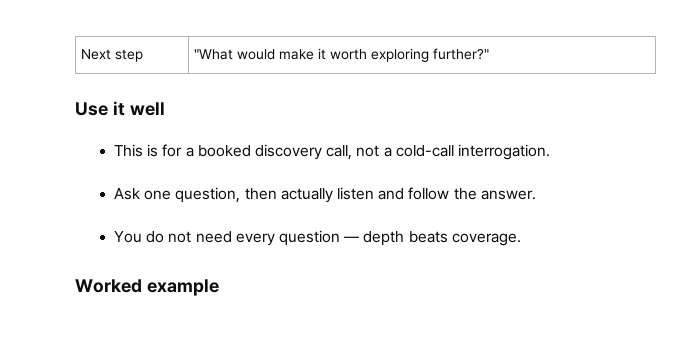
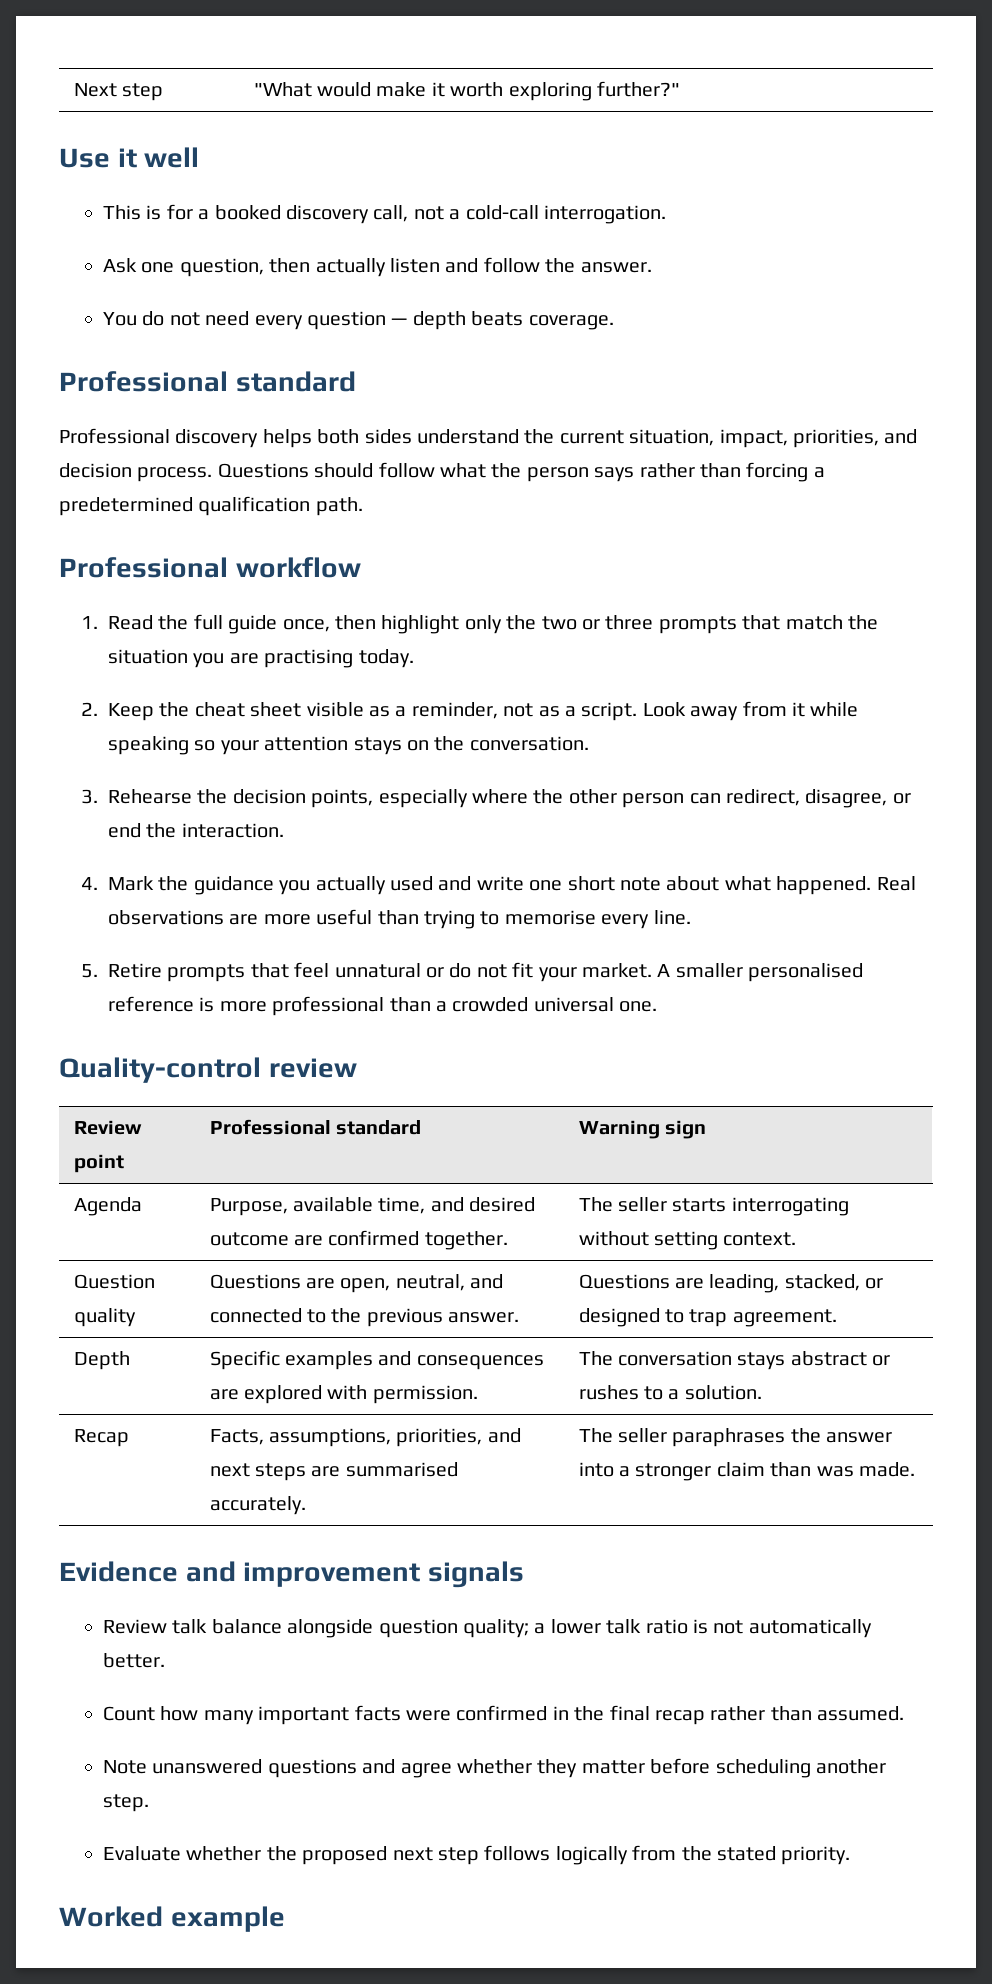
  You do not need every question — depth beats coverage.
+ Professional standard
+ Professional discovery helps both sides understand the current situation, impact, priorities, and decision process. Questions should follow what the person says rather than forcing a predetermined qualification path.
+ Professional workflow
+ 1. Read the full guide once, then highlight only the two or three prompts that match the situation you are practising today.
+ 2. Keep the cheat sheet visible as a reminder, not as a script. Look away from it while speaking so your attention stays on the conversation.
+ 3. Rehearse the decision points, especially where the other person can redirect, disagree, or end the interaction.
+ 4. Mark the guidance you actually used and write one short note about what happened. Real observations are more useful than trying to memorise every line.
+ 5. Retire prompts that feel unnatural or do not fit your market. A smaller personalised reference is more professional than a crowded universal one.
+ Quality-control review
+ Review point | Professional standard | Warning sign
+ Agenda | Purpose, available time, and desired outcome are confirmed together. | The seller starts interrogating without setting context.
+ Question quality | Questions are open, neutral, and connected to the previous answer. | Questions are leading, stacked, or designed to trap agreement.
+ Depth | Specific examples and consequences are explored with permission. | The conversation stays abstract or rushes to a solution.
+ Recap | Facts, assumptions, priorities, and next steps are summarised accurately. | The seller paraphrases the answer into a stronger claim than was made.
+ Evidence and improvement signals
+ Review talk balance alongside question quality; a lower talk ratio is not automatically better.
+ Count how many important facts were confirmed in the final recap rather than assumed.
+ Note unanswered questions and agree whether they matter before scheduling another step.
+ Evaluate whether the proposed next step follows logically from the stated priority.

